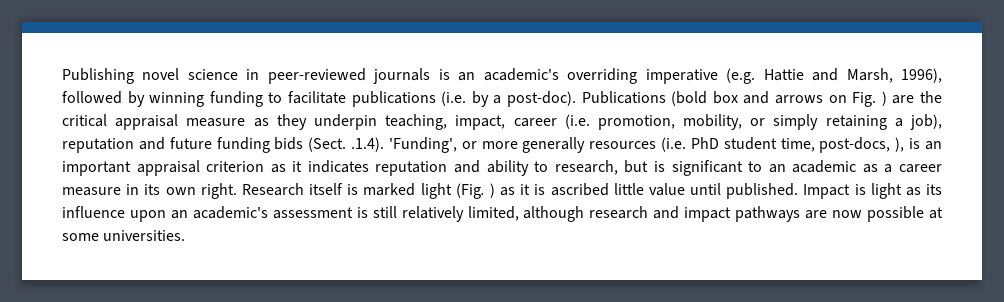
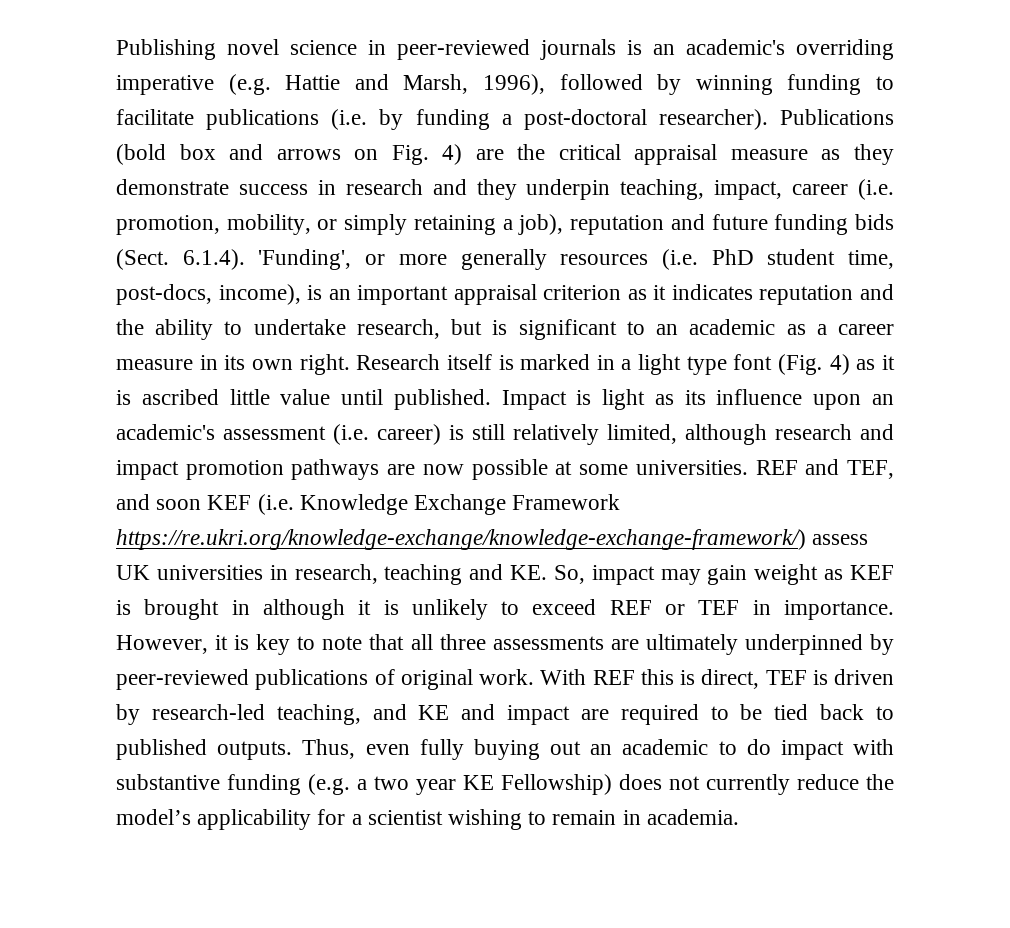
- Publishing novel science in peer-reviewed journals is an academic's overriding imperative (e.g. Hattie and Marsh, 1996), followed by winning funding to facilitate publications (i.e. by a post-doc).
+ Publishing novel science in peer-reviewed journals is an academic's overriding imperative (e.g. Hattie and Marsh, 1996), followed by winning funding to facilitate publications (i.e. by funding a post-doctoral researcher).
- Publications (bold box and arrows on Fig. ) are the critical appraisal measure as they underpin teaching, impact, career (i.e. promotion, mobility, or simply retaining a job), reputation and future funding bids (Sect. .1.4). 'Funding', or more generally resources (i.e. PhD student time, post-docs, ), is an important appraisal criterion as it indicates reputation and ability to research, but is significant to an academic as a career measure in its own right.
+ Publications (bold box and arrows on Fig. 4) are the critical appraisal measure as they demonstrate success in research and they underpin teaching, impact, career (i.e. promotion, mobility, or simply retaining a job), reputation and future funding bids (Sect. 6.1.4). 'Funding', or more generally resources (i.e. PhD student time, post-docs, income), is an important appraisal criterion as it indicates reputation and the ability to undertake research, but is significant to an academic as a career measure in its own right.
- Research itself is marked light (Fig. ) as it is ascribed little value until published.
+ Research itself is marked in a light type font (Fig. 4) as it is ascribed little value until published.
- Impact is light as its influence upon an academic's assessment is still relatively limited, although research and impact pathways are now possible at some universities.
+ Impact is light as its influence upon an academic's assessment (i.e. career) is still relatively limited, although research and impact promotion pathways are now possible at some universities.
+ REF and TEF, and soon KEF (i.e. Knowledge Exchange Framework https://re.ukri.org/knowledge-exchange/knowledge-exchange-framework/) assess UK universities in research, teaching and KE. So, impact may gain weight as KEF is brought in although it is unlikely to exceed REF or TEF in importance. However, it is key to note that all three assessments are ultimately underpinned by peer-reviewed publications of original work. With REF this is direct, TEF is driven by research-led teaching, and KE and impact are required to be tied back to published outputs. Thus, even fully buying out an academic to do impact with substantive funding (e.g. a two year KE Fellowship) does not currently reduce the model’s applicability for a scientist wishing to remain in academia.

